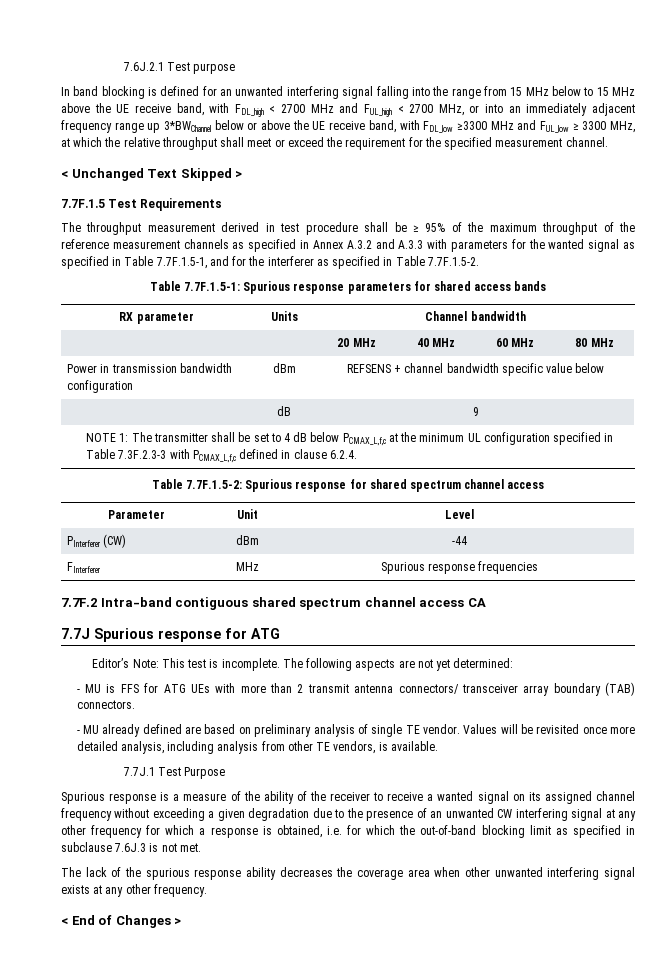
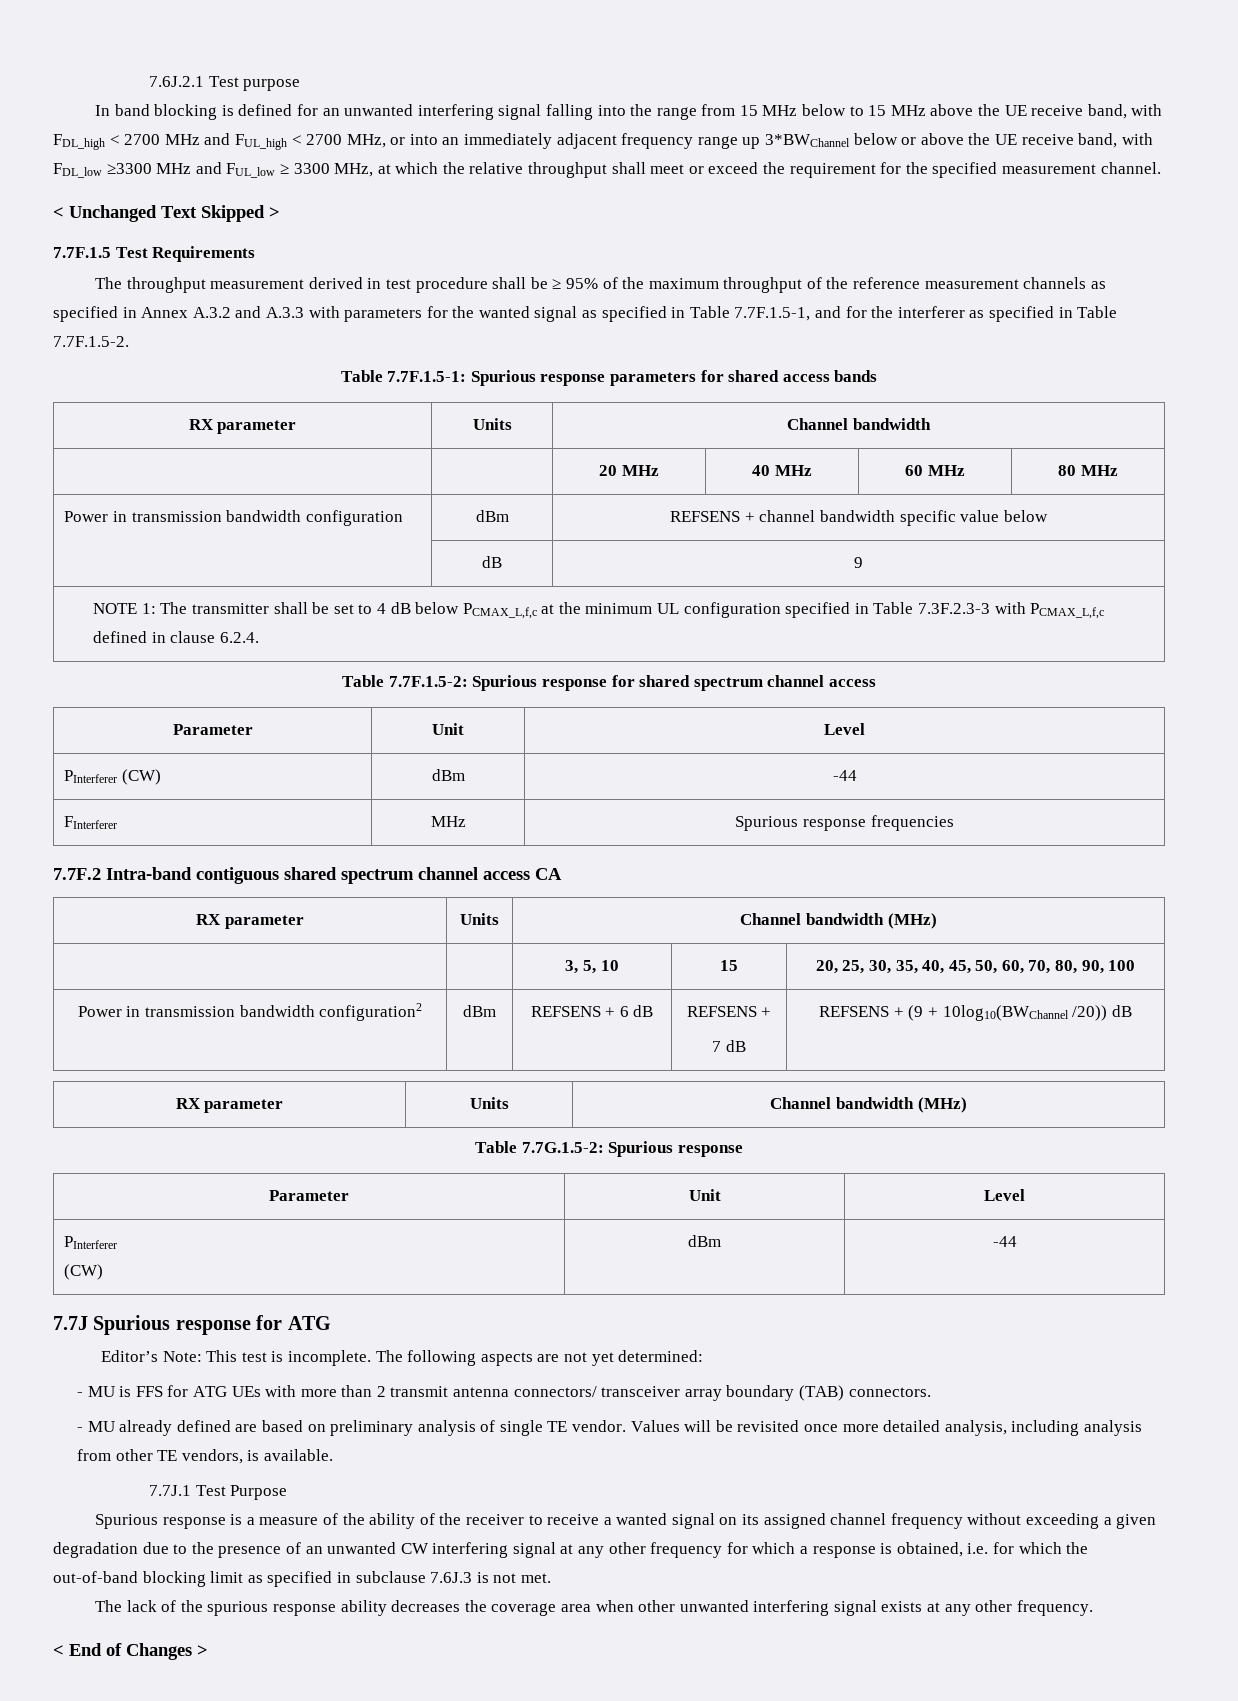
  7.7F.2 Intra-band contiguous shared spectrum channel access CA
+ RX parameter | Units | Channel bandwidth (MHz)
+ | | 3, 5, 10 | 15 | 20, 25, 30, 35, 40, 45, 50, 60, 70, 80, 90, 100
+ Power in transmission bandwidth configuration2 | dBm | REFSENS + 6 dB | REFSENS +
+ 7 dB | REFSENS + (9 + 10log10(BWChannel /20)) dB
+ RX parameter | Units | Channel bandwidth (MHz)
+ Table 7.7G.1.5-2: Spurious response
+ Parameter | Unit | Level
+ PInterferer
+ (CW) | dBm | -44

